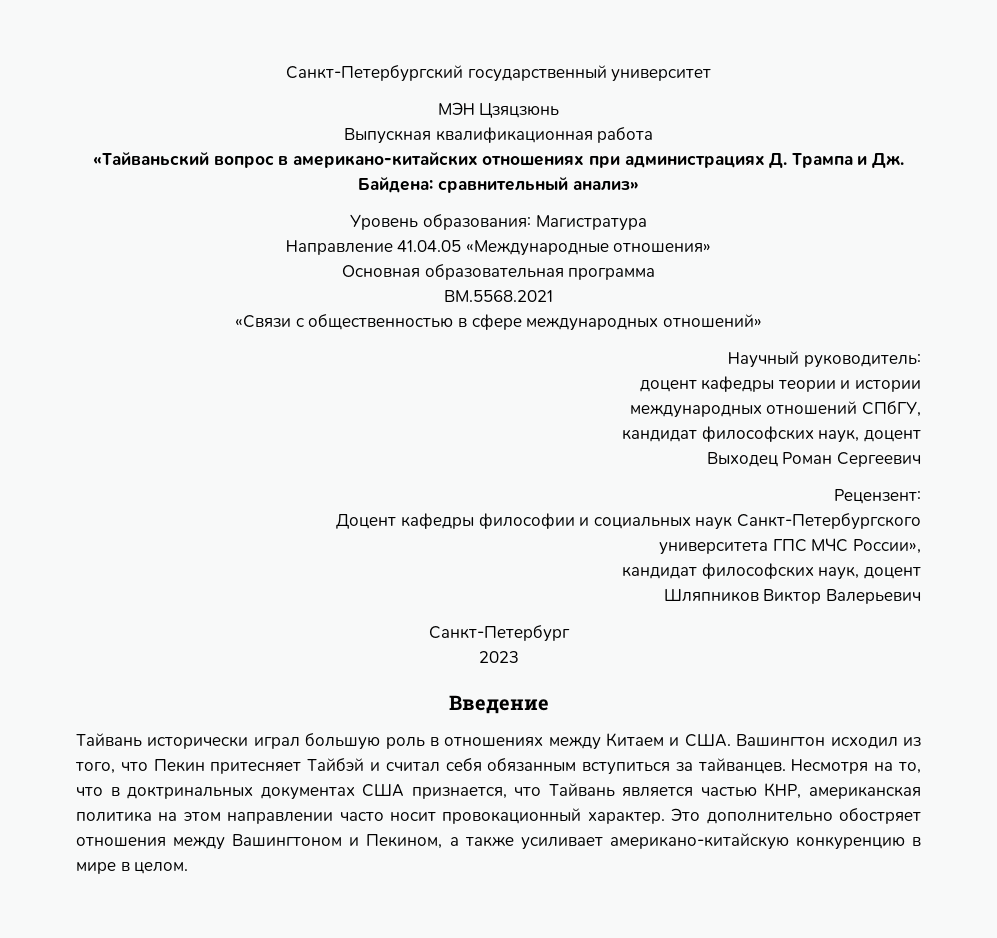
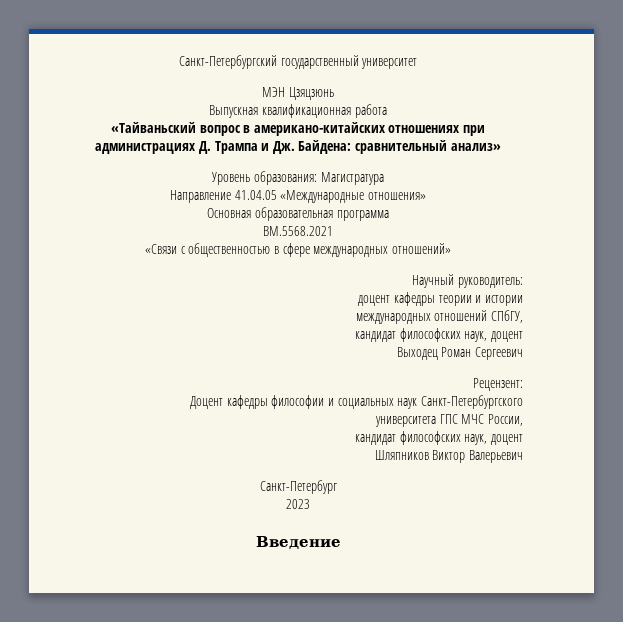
- университета ГПС МЧС России»,
+ университета ГПС МЧС России,
- Тайвань исторически играл большую роль в отношениях между Китаем и США. Вашингтон исходил из того, что Пекин притесняет Тайбэй и считал себя обязанным вступиться за тайванцев. Несмотря на то, что в доктринальных документах США признается, что Тайвань является частью КНР, американская политика на этом направлении часто носит провокационный характер. Это дополнительно обостряет отношения между Вашингтоном и Пекином, а также усиливает американо-китайскую конкуренцию в мире в целом.

